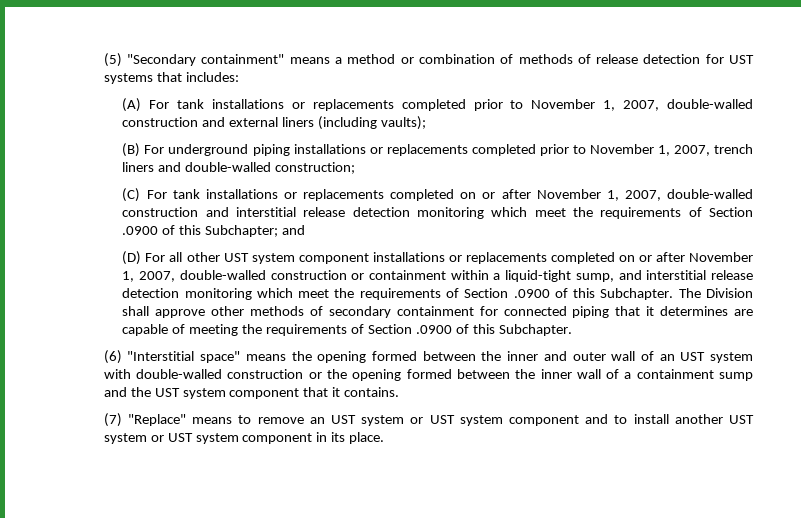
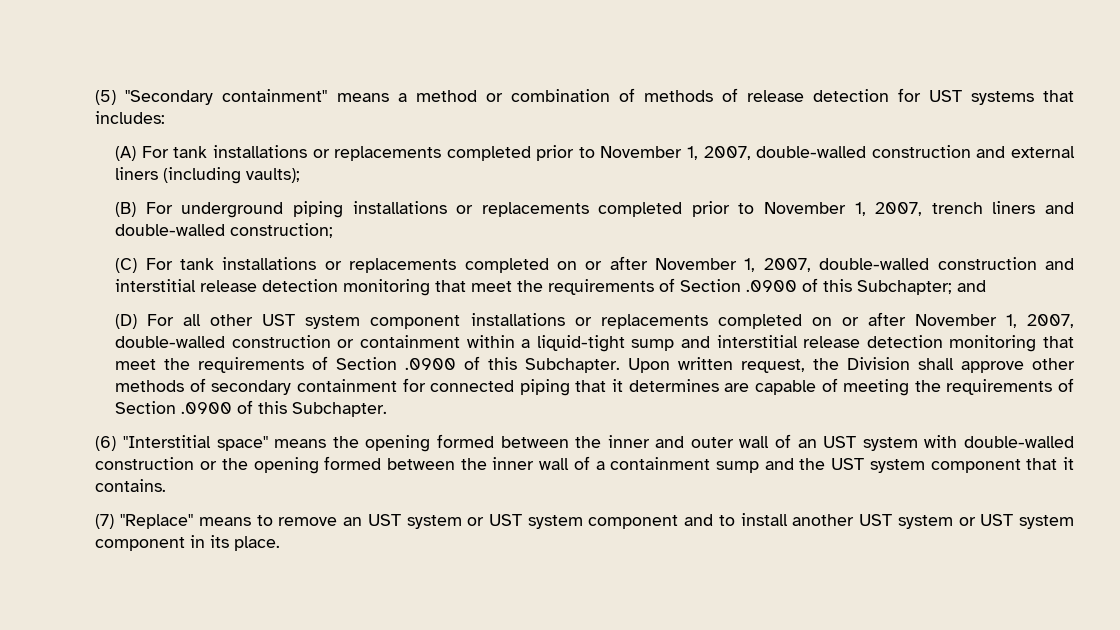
- (C) For tank installations or replacements completed on or after November 1, 2007, double-walled construction and interstitial release detection monitoring which meet the requirements of Section .0900 of this Subchapter; and
+ (C) For tank installations or replacements completed on or after November 1, 2007, double-walled construction and interstitial release detection monitoring that meet the requirements of Section .0900 of this Subchapter; and
- (D) For all other UST system component installations or replacements completed on or after November 1, 2007, double-walled construction or containment within a liquid-tight sump, and interstitial release detection monitoring which meet the requirements of Section .0900 of this Subchapter.
+ (D) For all other UST system component installations or replacements completed on or after November 1, 2007, double-walled construction or containment within a liquid-tight sump and interstitial release detection monitoring that meet the requirements of Section .0900 of this Subchapter.
- The Division shall approve other methods of secondary containment for connected piping that it determines are capable of meeting the requirements of Section .0900 of this Subchapter.
+ Upon written request, the Division shall approve other methods of secondary containment for connected piping that it determines are capable of meeting the requirements of Section .0900 of this Subchapter.

